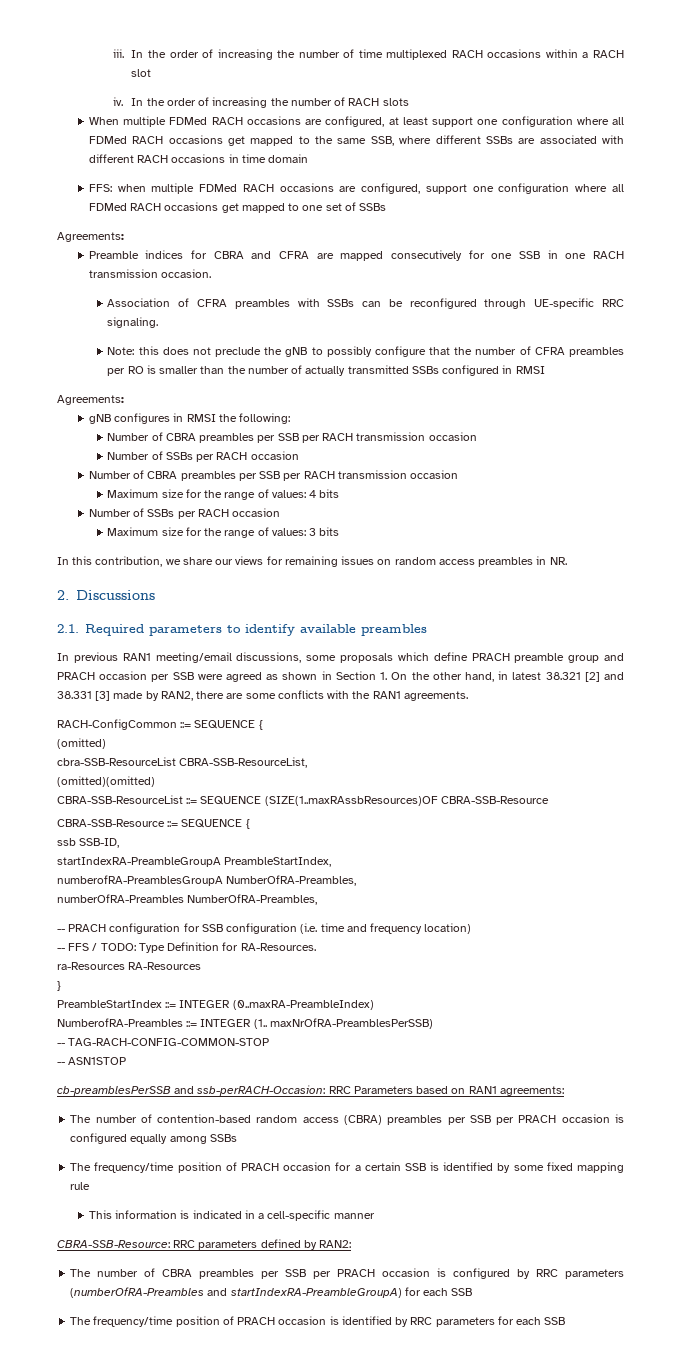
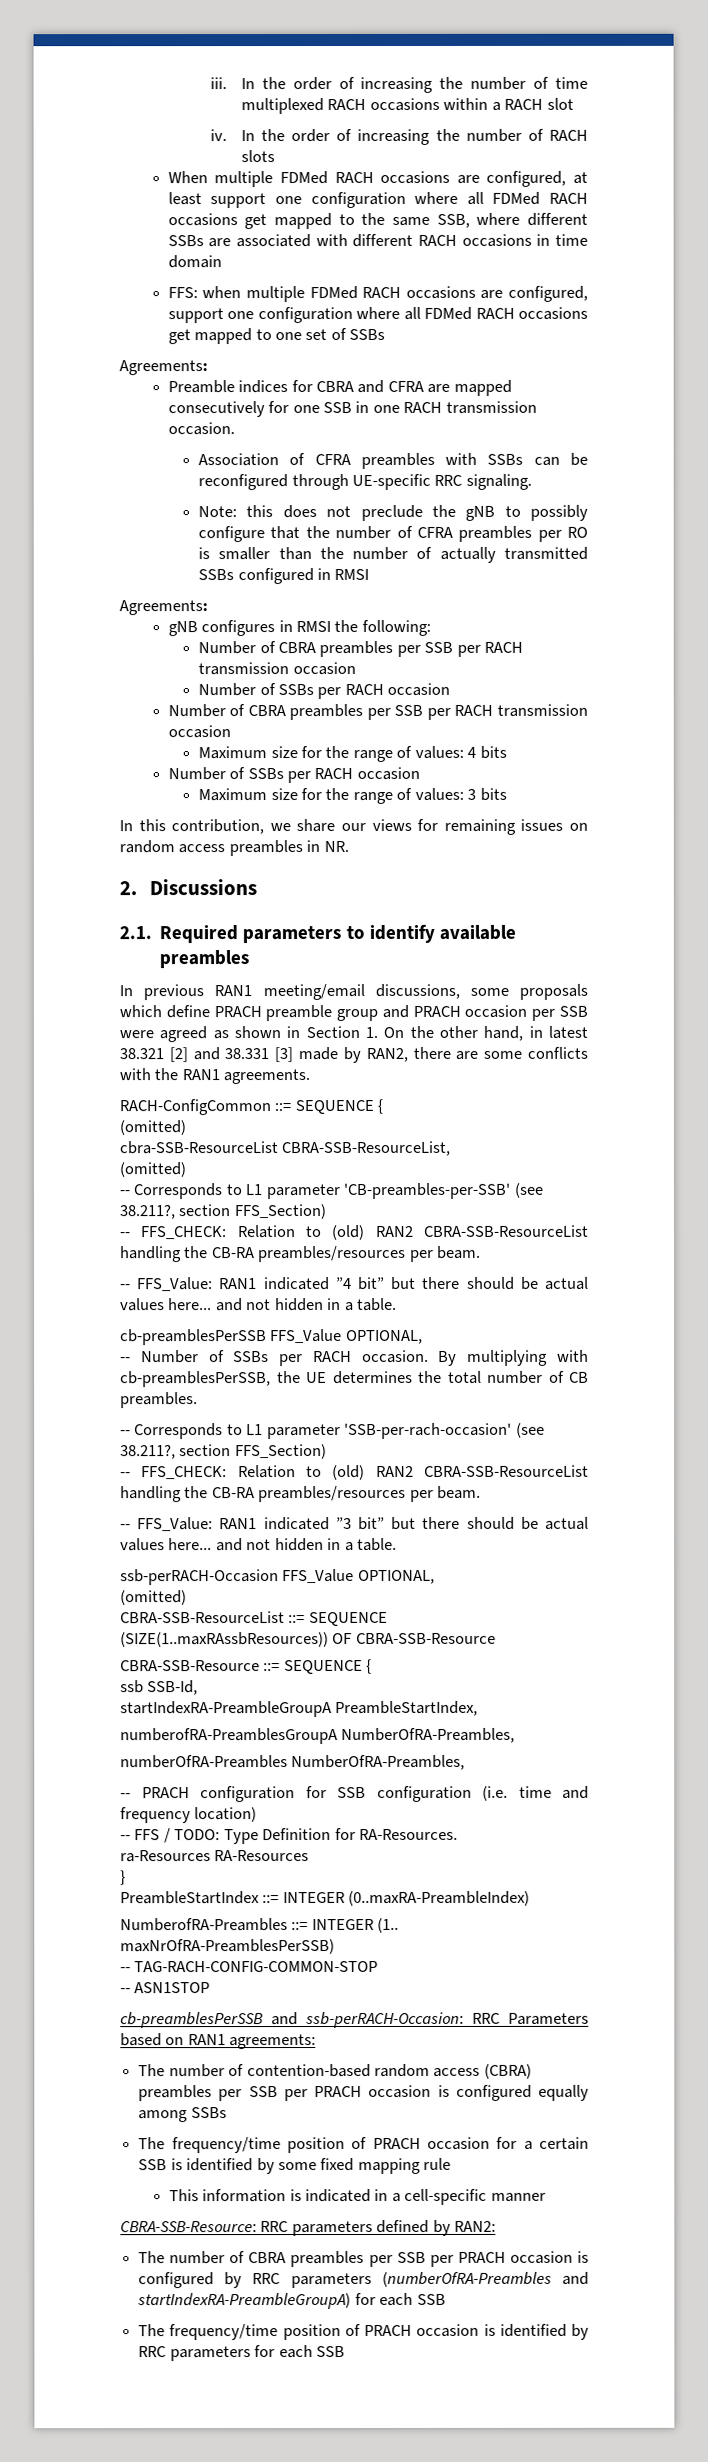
  cbra-SSB-ResourceList CBRA-SSB-ResourceList,
- (omitted)(omitted)
+ (omitted)
+ -- Corresponds to L1 parameter 'CB-preambles-per-SSB' (see 38.211?, section FFS_Section)
+ -- FFS_CHECK: Relation to (old) RAN2 CBRA-SSB-ResourceList handling the CB-RA preambles/resources per beam.
+ -- FFS_Value: RAN1 indicated ”4 bit” but there should be actual values here... and not hidden in a table.
+ cb-preamblesPerSSB FFS_Value OPTIONAL,
+ -- Number of SSBs per RACH occasion. By multiplying with cb-preamblesPerSSB, the UE determines the total number of CB preambles.
+ -- Corresponds to L1 parameter 'SSB-per-rach-occasion' (see 38.211?, section FFS_Section)
+ -- FFS_CHECK: Relation to (old) RAN2 CBRA-SSB-ResourceList handling the CB-RA preambles/resources per beam.
+ -- FFS_Value: RAN1 indicated ”3 bit” but there should be actual values here... and not hidden in a table.
+ ssb-perRACH-Occasion FFS_Value OPTIONAL,
+ (omitted)
- CBRA-SSB-ResourceList ::= SEQUENCE (SIZE(1..maxRAssbResources)OF CBRA-SSB-Resource
+ CBRA-SSB-ResourceList ::= SEQUENCE (SIZE(1..maxRAssbResources)) OF CBRA-SSB-Resource
- ssb SSB-ID,
+ ssb SSB-Id,

